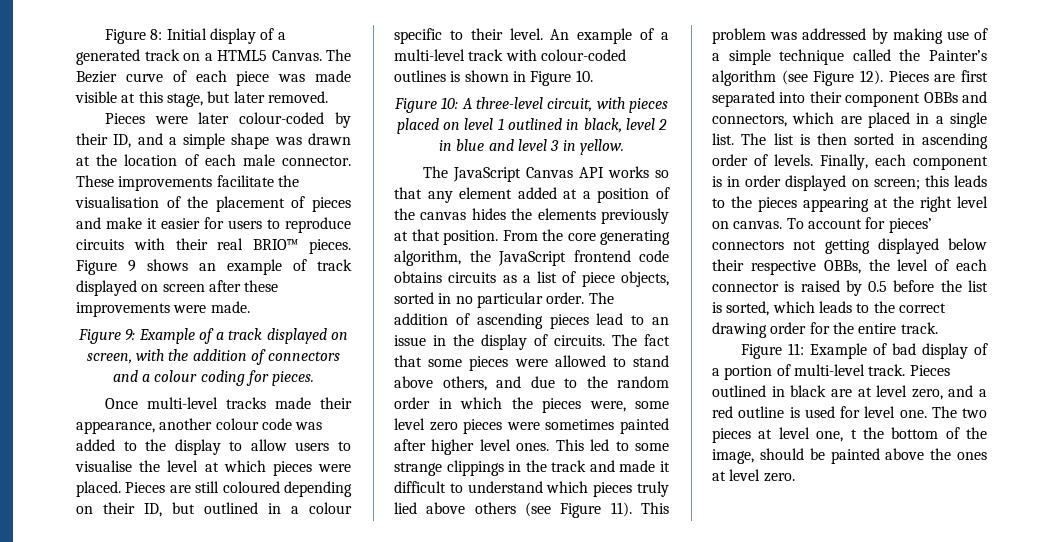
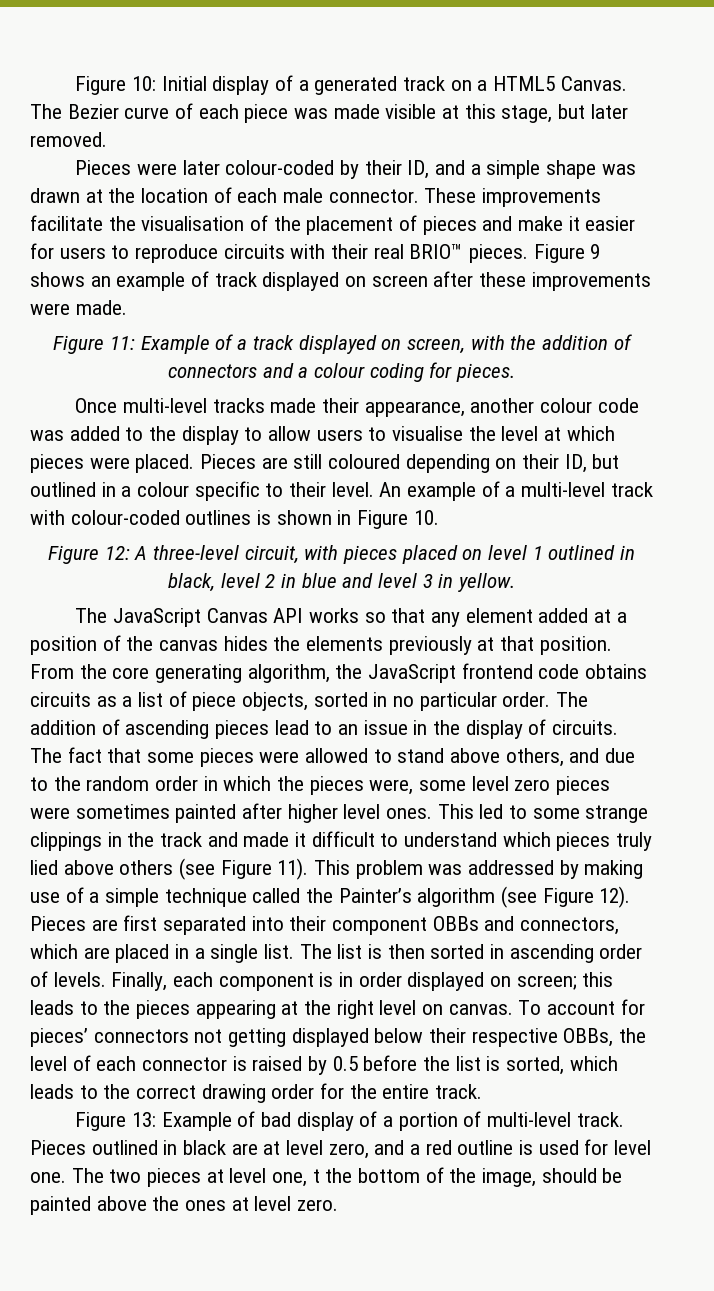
- Figure 8: Initial display of a generated track on a HTML5 Canvas.
+ Figure 10: Initial display of a generated track on a HTML5 Canvas.
- Figure 9: Example of a track displayed on screen, with the addition of connectors and a colour coding for pieces.
+ Figure 11: Example of a track displayed on screen, with the addition of connectors and a colour coding for pieces.
- Figure 10: A three-level circuit, with pieces placed on level 1 outlined in black, level 2 in blue and level 3 in yellow.
+ Figure 12: A three-level circuit, with pieces placed on level 1 outlined in black, level 2 in blue and level 3 in yellow.
- Figure 11: Example of bad display of a portion of multi-level track.
+ Figure 13: Example of bad display of a portion of multi-level track.

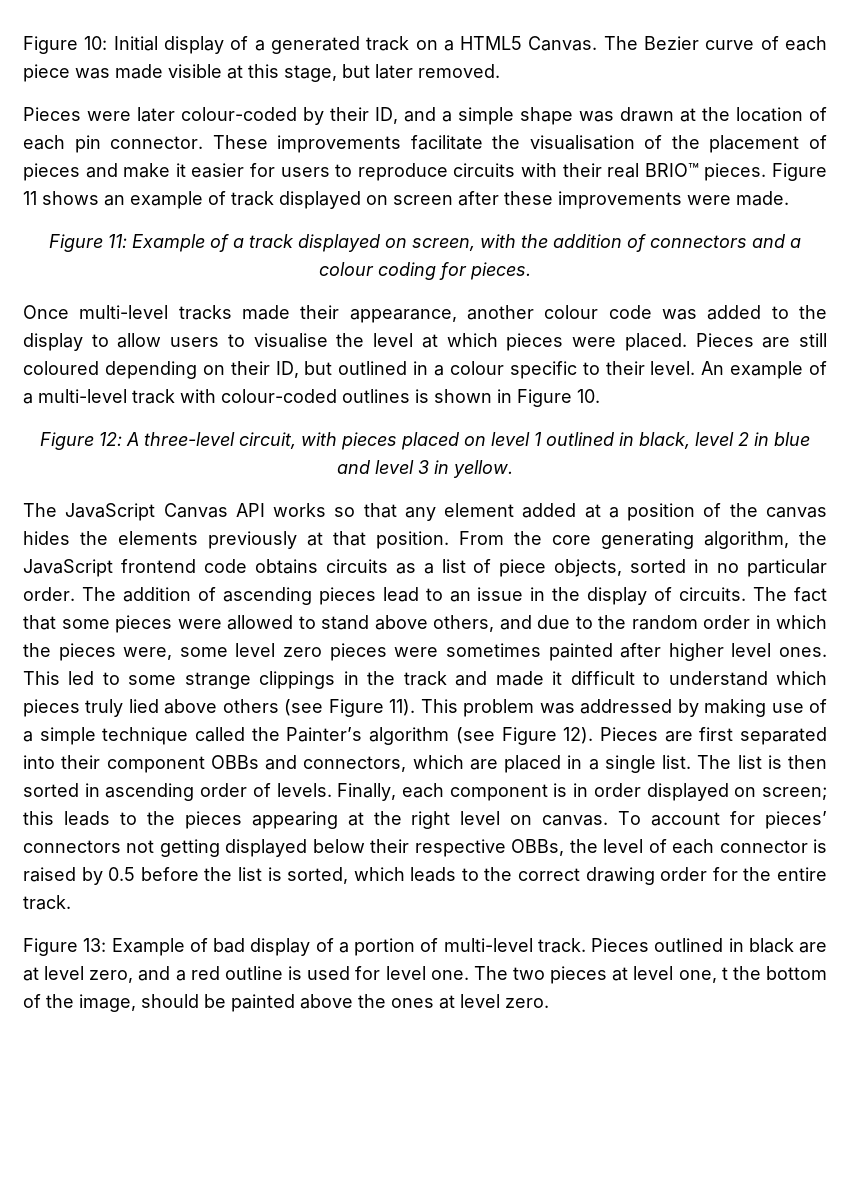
- Pieces were later colour-coded by their ID, and a simple shape was drawn at the location of each male connector.
+ Pieces were later colour-coded by their ID, and a simple shape was drawn at the location of each pin connector.
- Figure 9 shows an example of track displayed on screen after these improvements were made.
+ Figure 11 shows an example of track displayed on screen after these improvements were made.

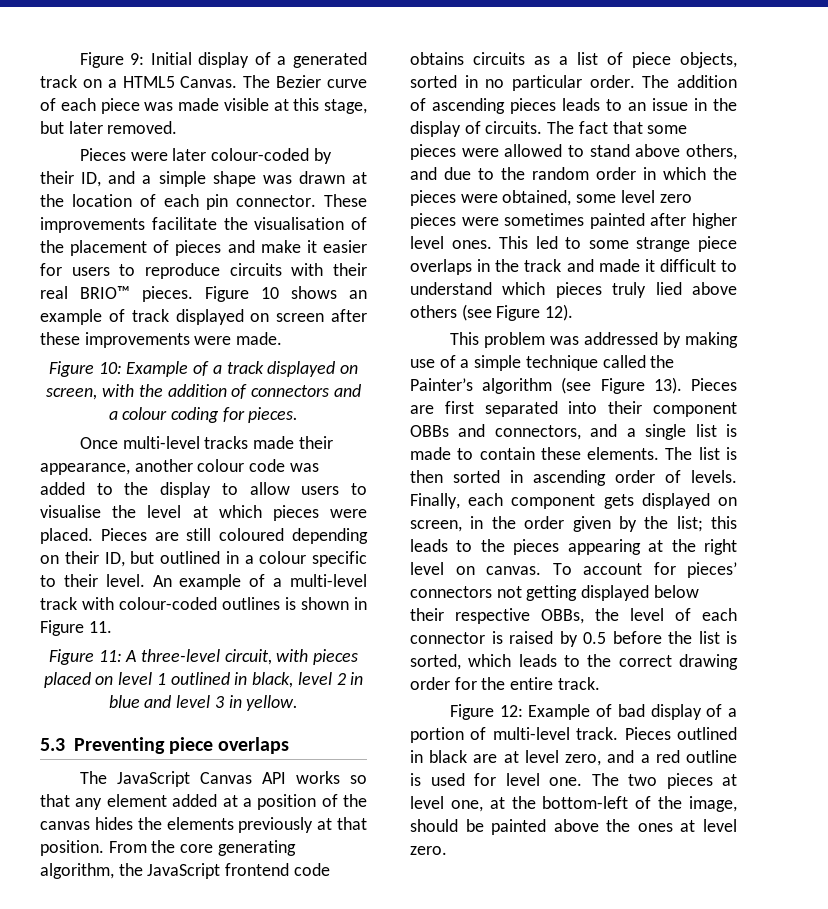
- Figure 10: Initial display of a generated track on a HTML5 Canvas.
+ Figure 9: Initial display of a generated track on a HTML5 Canvas.
- Figure 11 shows an example of track displayed on screen after these improvements were made.
+ Figure 10 shows an example of track displayed on screen after these improvements were made.
- Figure 11: Example of a track displayed on screen, with the addition of connectors and a colour coding for pieces.
+ Figure 10: Example of a track displayed on screen, with the addition of connectors and a colour coding for pieces.
- An example of a multi-level track with colour-coded outlines is shown in Figure 10.
- Figure 12: A three-level circuit, with pieces placed on level 1 outlined in black, level 2 in blue and level 3 in yellow.
+ An example of a multi-level track with colour-coded outlines is shown in Figure 11.
+ Figure 11: A three-level circuit, with pieces placed on level 1 outlined in black, level 2 in blue and level 3 in yellow.
+ 5.3 Preventing piece overlaps
- The addition of ascending pieces lead to an issue in the display of circuits.
+ The addition of ascending pieces leads to an issue in the display of circuits.
- The fact that some pieces were allowed to stand above others, and due to the random order in which the pieces were, some level zero pieces were sometimes painted after higher level ones.
+ The fact that some pieces were allowed to stand above others, and due to the random order in which the pieces were obtained, some level zero pieces were sometimes painted after higher level ones.
- This led to some strange clippings in the track and made it difficult to understand which pieces truly lied above others (see Figure 11). This problem was addressed by making use of a simple technique called the Painter’s algorithm (see Figure 12).
+ This led to some strange piece overlaps in the track and made it difficult to understand which pieces truly lied above others (see Figure 12).
+ This problem was addressed by making use of a simple technique called the Painter’s algorithm (see Figure 13).
- Pieces are first separated into their component OBBs and connectors, which are placed in a single list.
+ Pieces are first separated into their component OBBs and connectors, and a single list is made to contain these elements.
- Finally, each component is in order displayed on screen; this leads to the pieces appearing at the right level on canvas.
+ Finally, each component gets displayed on screen, in the order given by the list; this leads to the pieces appearing at the right level on canvas.
- Figure 13: Example of bad display of a portion of multi-level track.
+ Figure 12: Example of bad display of a portion of multi-level track.
- The two pieces at level one, t the bottom of the image, should be painted above the ones at level zero.
+ The two pieces at level one, at the bottom-left of the image, should be painted above the ones at level zero.

